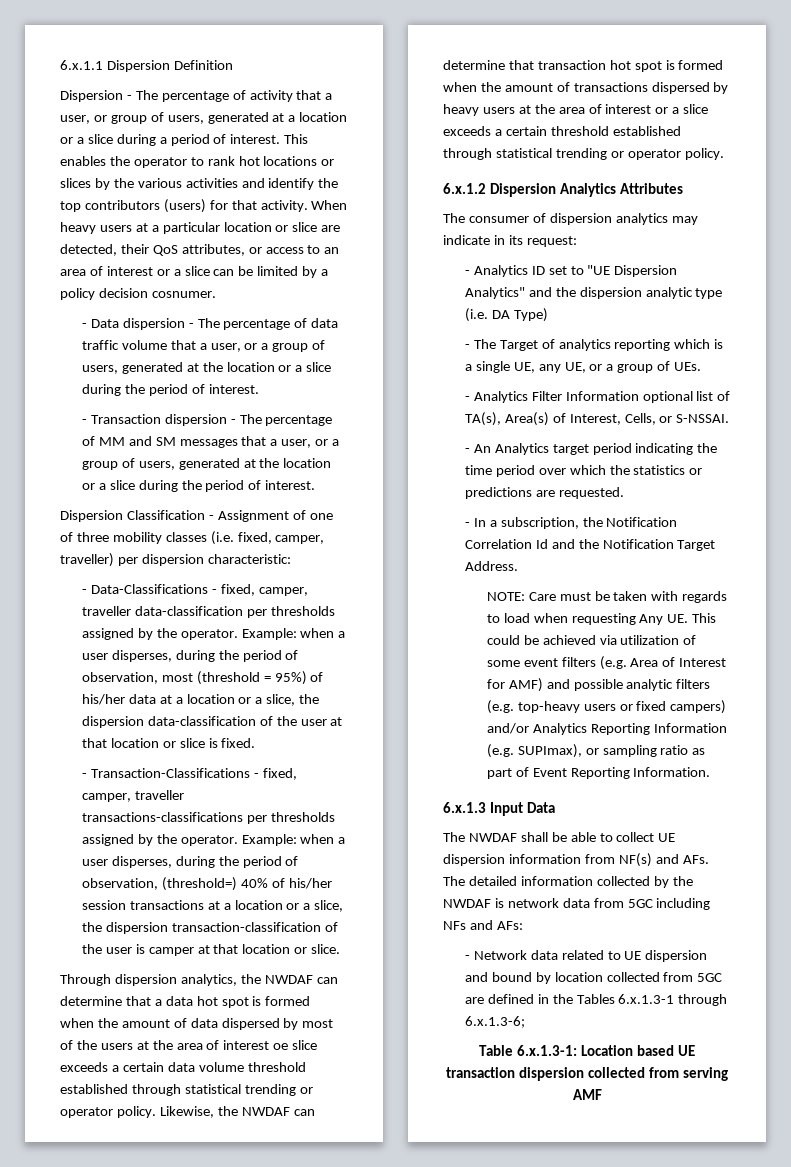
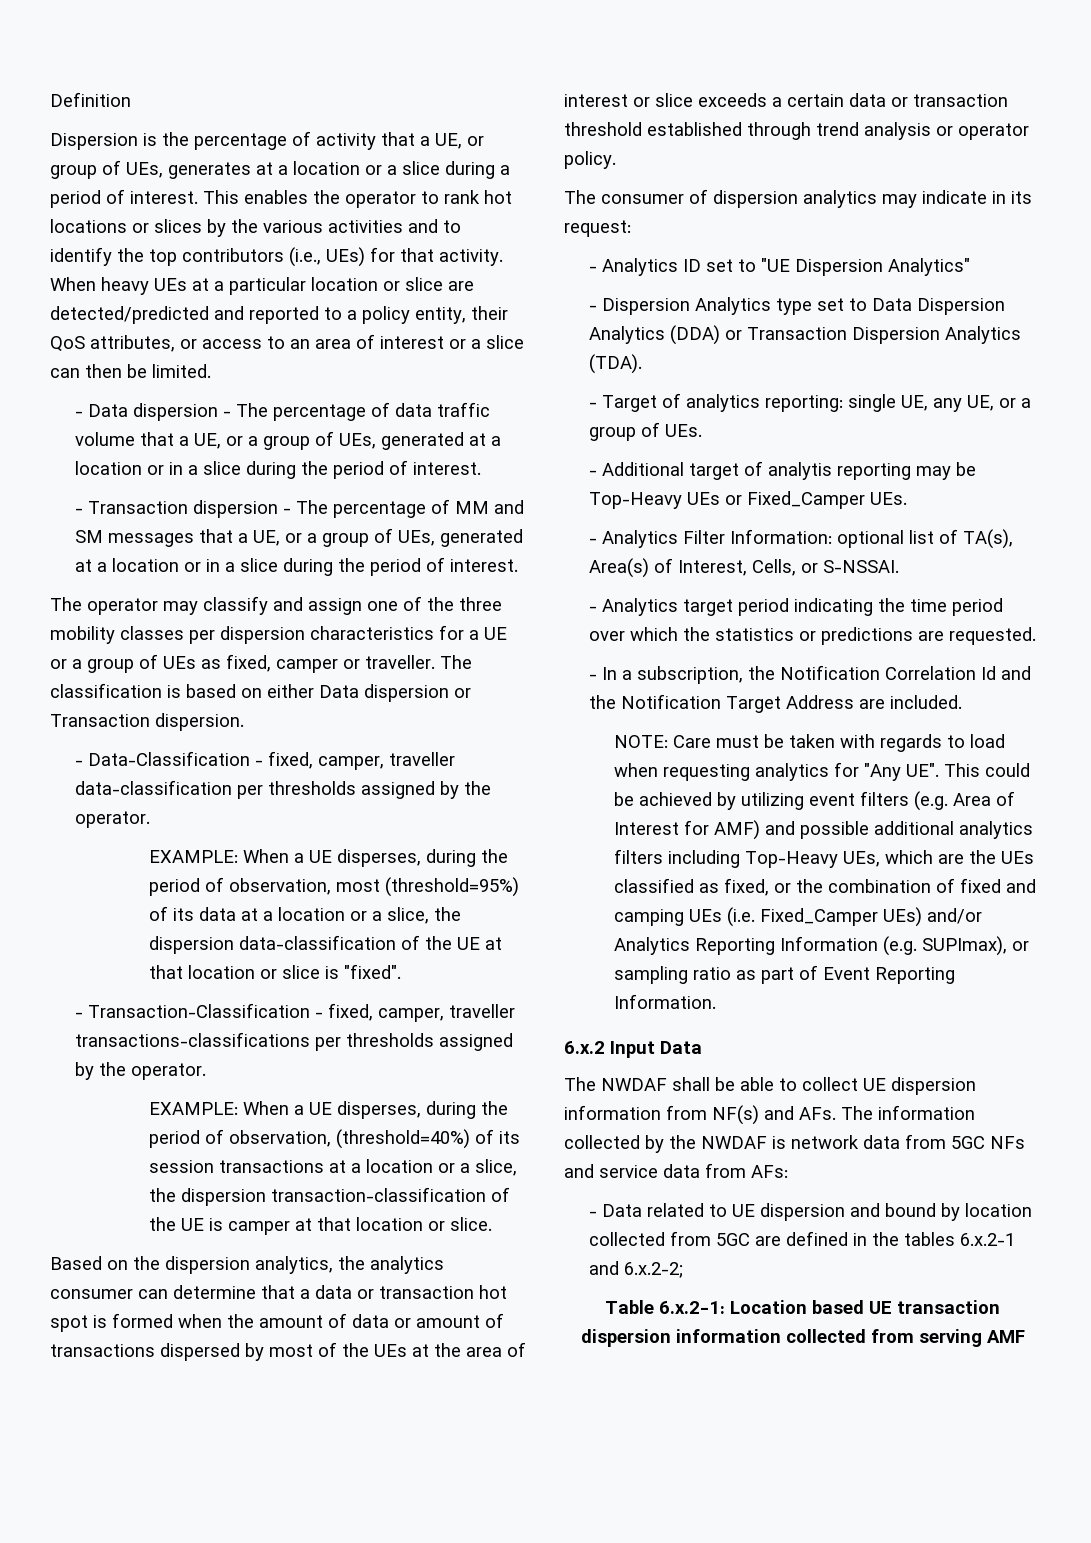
- 6.x.1.1 Dispersion Definition
+ Definition
- Dispersion - The percentage of activity that a user, or group of users, generated at a location or a slice during a period of interest.
+ Dispersion is the percentage of activity that a UE, or group of UEs, generates at a location or a slice during a period of interest.
- This enables the operator to rank hot locations or slices by the various activities and identify the top contributors (users) for that activity.
+ This enables the operator to rank hot locations or slices by the various activities and to identify the top contributors (i.e., UEs) for that activity.
- When heavy users at a particular location or slice are detected, their QoS attributes, or access to an area of interest or a slice can be limited by a policy decision cosnumer.
+ When heavy UEs at a particular location or slice are detected/predicted and reported to a policy entity, their QoS attributes, or access to an area of interest or a slice can then be limited.
- - Data dispersion - The percentage of data traffic volume that a user, or a group of users, generated at the location or a slice during the period of interest.
+ - Data dispersion - The percentage of data traffic volume that a UE, or a group of UEs, generated at a location or in a slice during the period of interest.
- - Transaction dispersion - The percentage of MM and SM messages that a user, or a group of users, generated at the location or a slice during the period of interest.
- Dispersion Classification - Assignment of one of three mobility classes (i.e. fixed, camper, traveller) per dispersion characteristic:
- - Data-Classifications - fixed, camper, traveller data-classification per thresholds assigned by the operator. Example: when a user disperses, during the period of observation, most (threshold = 95%) of his/her data at a location or a slice, the dispersion data-classification of the user at that location or slice is fixed.
- - Transaction-Classifications - fixed, camper, traveller transactions-classifications per thresholds assigned by the operator. Example: when a user disperses, during the period of observation, (threshold=) 40% of his/her session transactions at a location or a slice, the dispersion transaction-classification of the user is camper at that location or slice.
+ - Transaction dispersion - The percentage of MM and SM messages that a UE, or a group of UEs, generated at a location or in a slice during the period of interest.
+ The operator may classify and assign one of the three mobility classes per dispersion characteristics for a UE or a group of UEs as fixed, camper or traveller. The classification is based on either Data dispersion or Transaction dispersion.
+ - Data-Classification - fixed, camper, traveller data-classification per thresholds assigned by the operator.
+ EXAMPLE: When a UE disperses, during the period of observation, most (threshold=95%) of its data at a location or a slice, the dispersion data-classification of the UE at that location or slice is "fixed".
+ - Transaction-Classification - fixed, camper, traveller transactions-classifications per thresholds assigned by the operator.
+ EXAMPLE: When a UE disperses, during the period of observation, (threshold=40%) of its session transactions at a location or a slice, the dispersion transaction-classification of the UE is camper at that location or slice.
- Through dispersion analytics, the NWDAF can determine that a data hot spot is formed when the amount of data dispersed by most of the users at the area of interest oe slice exceeds a certain data volume threshold established through statistical trending or operator policy. Likewise, the NWDAF can determine that transaction hot spot is formed when the amount of transactions dispersed by heavy users at the area of interest or a slice exceeds a certain threshold established through statistical trending or operator policy.
- 6.x.1.2 Dispersion Analytics Attributes
+ Based on the dispersion analytics, the analytics consumer can determine that a data or transaction hot spot is formed when the amount of data or amount of transactions dispersed by most of the UEs at the area of interest or slice exceeds a certain data or transaction threshold established through trend analysis or operator policy.
- - Analytics ID set to "UE Dispersion Analytics" and the dispersion analytic type (i.e. DA Type)
- - The Target of analytics reporting which is a single UE, any UE, or a group of UEs.
+ - Analytics ID set to "UE Dispersion Analytics"
+ - Dispersion Analytics type set to Data Dispersion Analytics (DDA) or Transaction Dispersion Analytics (TDA).
+ - Target of analytics reporting: single UE, any UE, or a group of UEs.
+ - Additional target of analytis reporting may be Top-Heavy UEs or Fixed_Camper UEs.
- - Analytics Filter Information optional list of TA(s), Area(s) of Interest, Cells, or S-NSSAI.
+ - Analytics Filter Information: optional list of TA(s), Area(s) of Interest, Cells, or S-NSSAI.
- - An Analytics target period indicating the time period over which the statistics or predictions are requested.
+ - Analytics target period indicating the time period over which the statistics or predictions are requested.
- - In a subscription, the Notification Correlation Id and the Notification Target Address.
+ - In a subscription, the Notification Correlation Id and the Notification Target Address are included.
- NOTE: Care must be taken with regards to load when requesting Any UE. This could be achieved via utilization of some event filters (e.g. Area of Interest for AMF) and possible analytic filters (e.g. top-heavy users or fixed campers) and/or Analytics Reporting Information (e.g. SUPImax), or sampling ratio as part of Event Reporting Information.
+ NOTE: Care must be taken with regards to load when requesting analytics for "Any UE". This could be achieved by utilizing event filters (e.g. Area of Interest for AMF) and possible additional analytics filters including Top-Heavy UEs, which are the UEs classified as fixed, or the combination of fixed and camping UEs (i.e. Fixed_Camper UEs) and/or Analytics Reporting Information (e.g. SUPImax), or sampling ratio as part of Event Reporting Information.
- 6.x.1.3 Input Data
+ 6.x.2 Input Data
- The NWDAF shall be able to collect UE dispersion information from NF(s) and AFs. The detailed information collected by the NWDAF is network data from 5GC including NFs and AFs:
+ The NWDAF shall be able to collect UE dispersion information from NF(s) and AFs. The information collected by the NWDAF is network data from 5GC NFs and service data from AFs:
- - Network data related to UE dispersion and bound by location collected from 5GC are defined in the Tables 6.x.1.3-1 through 6.x.1.3-6;
+ - Data related to UE dispersion and bound by location collected from 5GC are defined in the tables 6.x.2-1 and 6.x.2-2;
- Table 6.x.1.3-1: Location based UE transaction dispersion collected from serving AMF
+ Table 6.x.2-1: Location based UE transaction dispersion information collected from serving AMF

